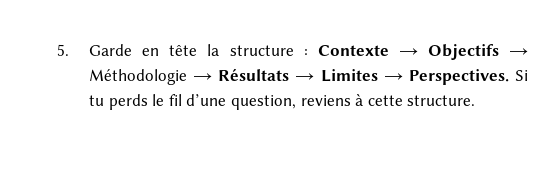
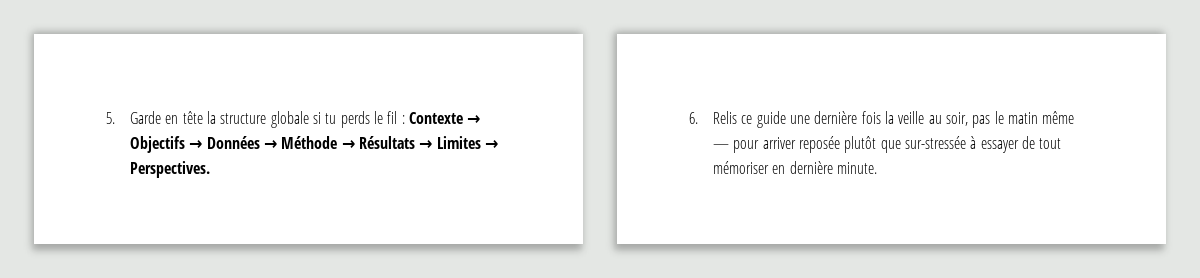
- 5. Garde en tête la structure : Contexte → Objectifs → Méthodologie → Résultats → Limites → Perspectives. Si tu perds le fil d’une question, reviens à cette structure.
+ 5. Garde en tête la structure globale si tu perds le fil : Contexte → Objectifs → Données → Méthode → Résultats → Limites → Perspectives.
+ 6. Relis ce guide une dernière fois la veille au soir, pas le matin même — pour arriver reposée plutôt que sur-stressée à essayer de tout mémoriser en dernière minute.

